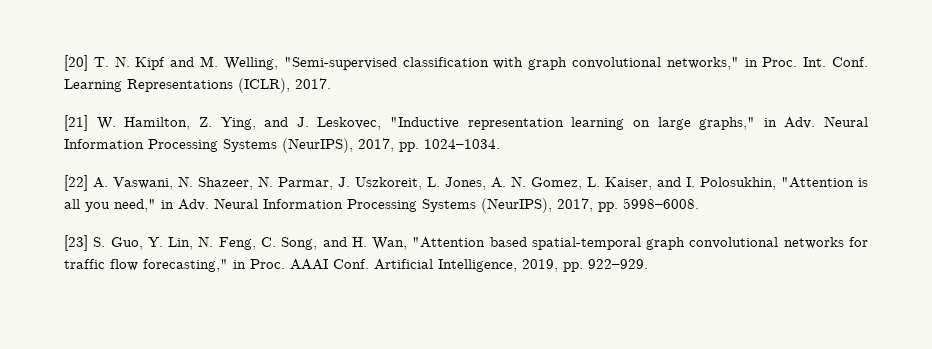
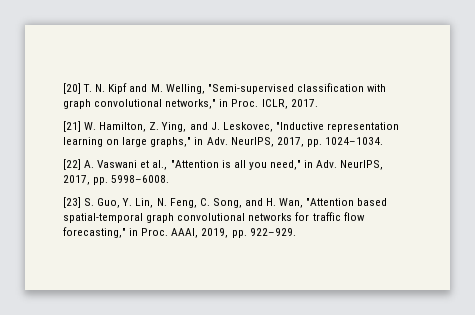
- Int. Conf. Learning Representations (ICLR), 2017.
+ ICLR, 2017.
- [21] W. Hamilton, Z. Ying, and J. Leskovec, "Inductive representation learning on large graphs," in Adv. Neural Information Processing Systems (NeurIPS), 2017, pp. 1024–1034.
+ [21] W. Hamilton, Z. Ying, and J. Leskovec, "Inductive representation learning on large graphs," in Adv. NeurIPS, 2017, pp. 1024–1034.
- [22] A. Vaswani, N. Shazeer, N. Parmar, J. Uszkoreit, L. Jones, A. N. Gomez, L. Kaiser, and I. Polosukhin, "Attention is all you need," in Adv. Neural Information Processing Systems (NeurIPS), 2017, pp. 5998–6008.
+ [22] A. Vaswani et al., "Attention is all you need," in Adv. NeurIPS, 2017, pp. 5998–6008.
- AAAI Conf. Artificial Intelligence, 2019, pp. 922–929.
+ AAAI, 2019, pp. 922–929.

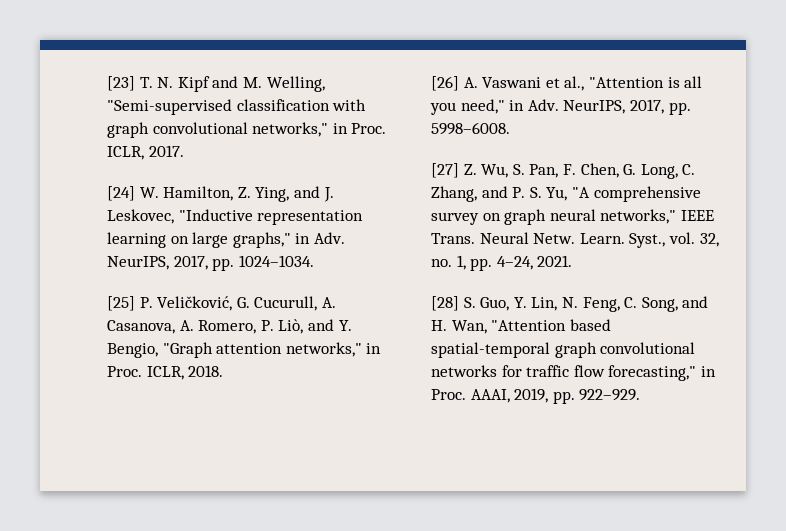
- [20] T. N. Kipf and M. Welling, "Semi-supervised classification with graph convolutional networks," in Proc.
+ [23] T. N. Kipf and M. Welling, "Semi-supervised classification with graph convolutional networks," in Proc.
- [21] W. Hamilton, Z. Ying, and J. Leskovec, "Inductive representation learning on large graphs," in Adv. NeurIPS, 2017, pp. 1024–1034.
+ [24] W. Hamilton, Z. Ying, and J. Leskovec, "Inductive representation learning on large graphs," in Adv. NeurIPS, 2017, pp. 1024–1034.
- [22] A. Vaswani et al., "Attention is all you need," in Adv. NeurIPS, 2017, pp. 5998–6008.
+ [25] P. Veličković, G. Cucurull, A. Casanova, A. Romero, P. Liò, and Y. Bengio, "Graph attention networks," in Proc. ICLR, 2018.
+ [26] A. Vaswani et al., "Attention is all you need," in Adv. NeurIPS, 2017, pp. 5998–6008.
- [23] S. Guo, Y. Lin, N. Feng, C. Song, and H. Wan, "Attention based spatial-temporal graph convolutional networks for traffic flow forecasting," in Proc.
+ [27] Z. Wu, S. Pan, F. Chen, G. Long, C. Zhang, and P. S. Yu, "A comprehensive survey on graph neural networks," IEEE Trans. Neural Netw. Learn. Syst., vol. 32, no. 1, pp. 4–24, 2021.
+ [28] S. Guo, Y. Lin, N. Feng, C. Song, and H. Wan, "Attention based spatial-temporal graph convolutional networks for traffic flow forecasting," in Proc.

